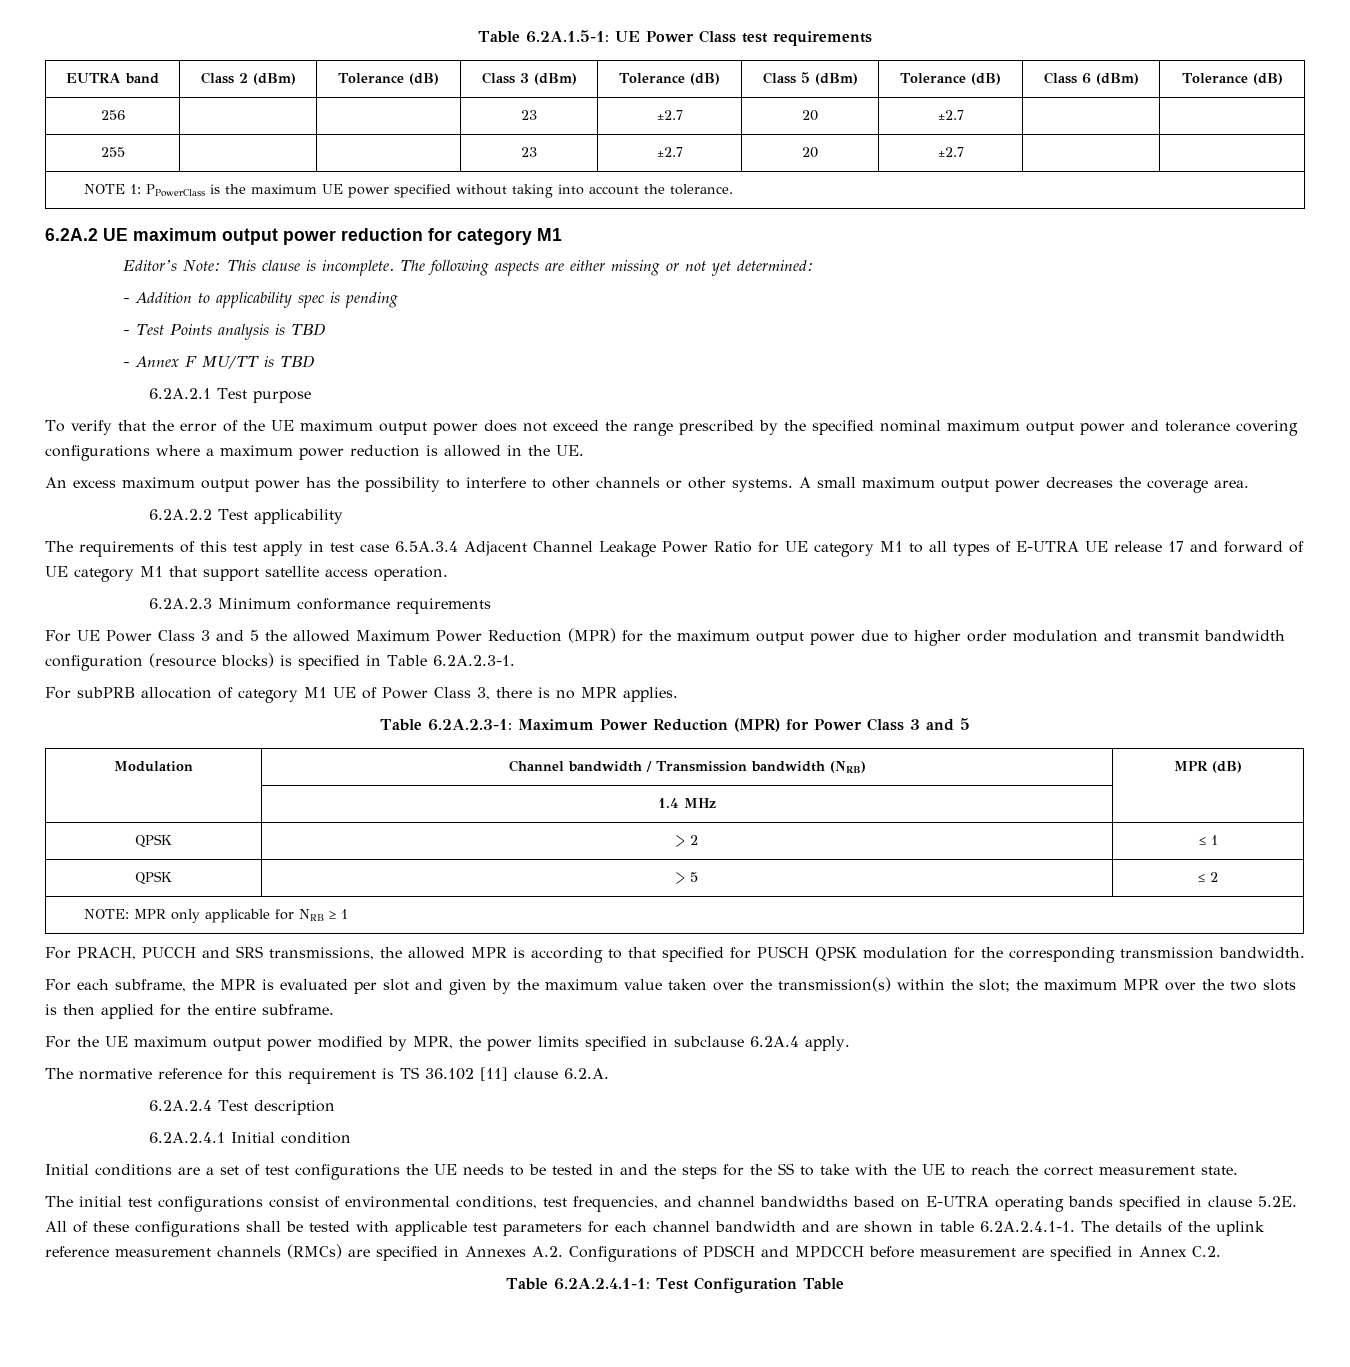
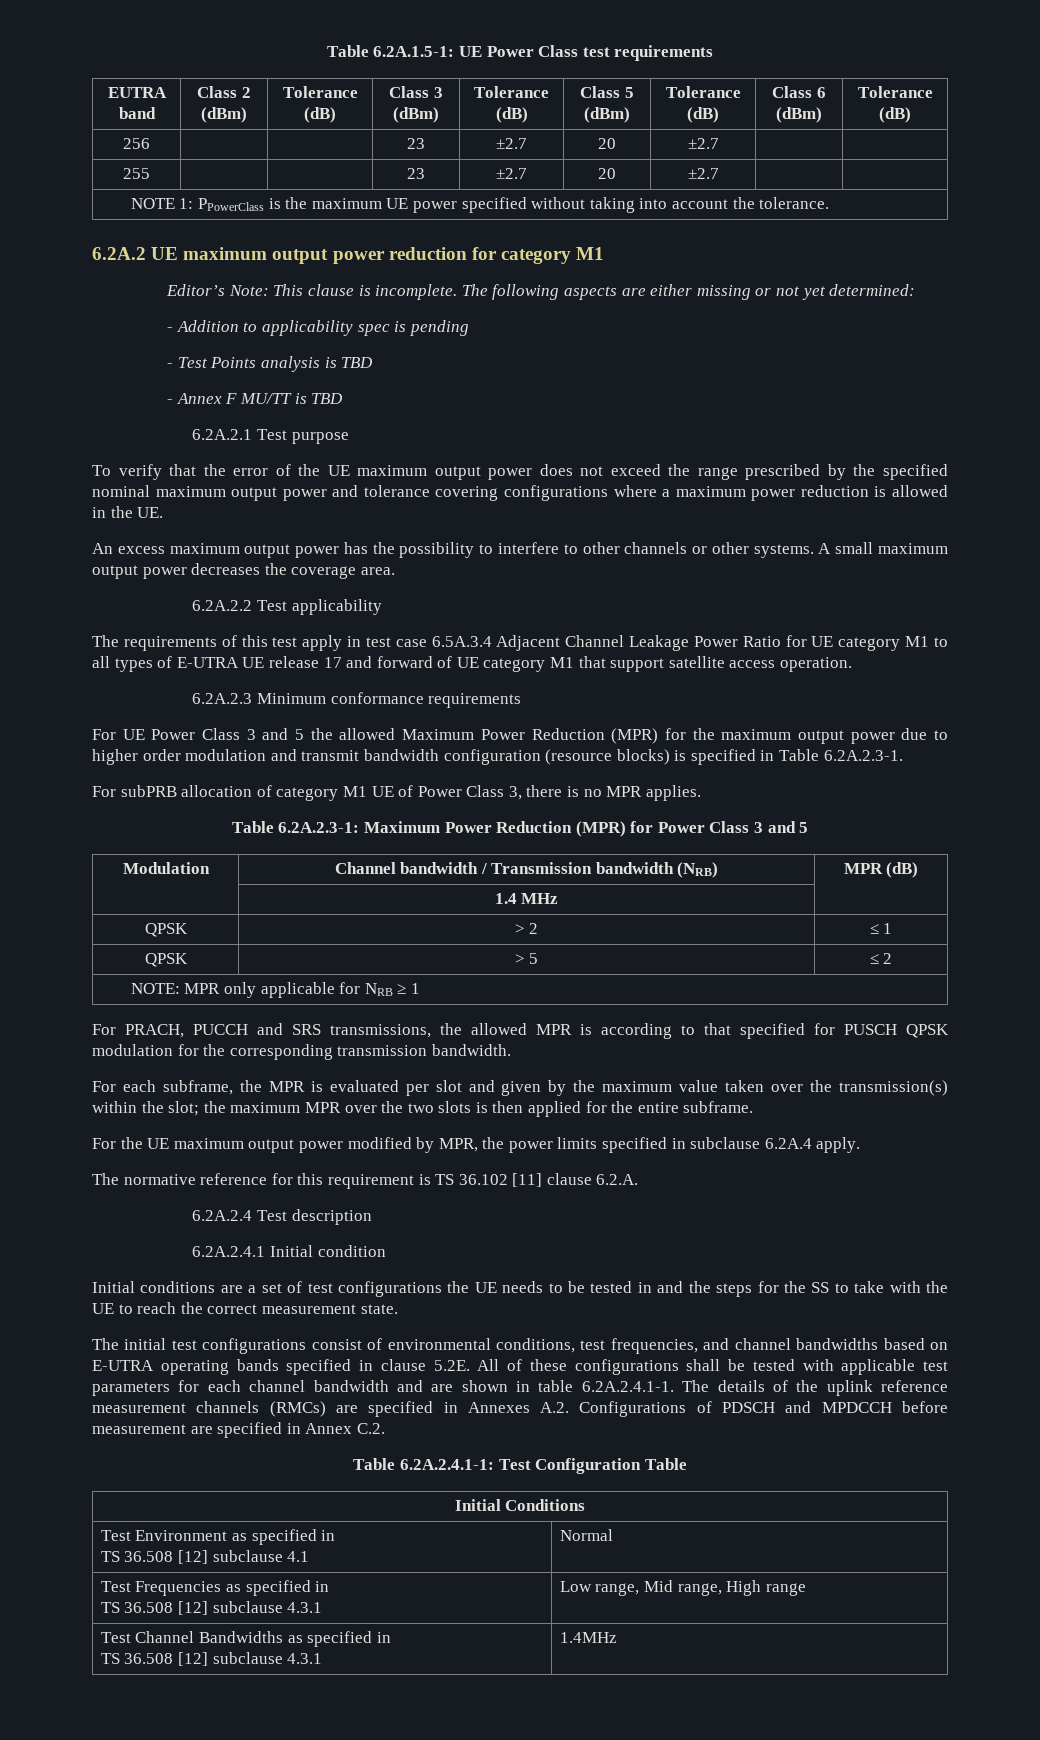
+ Initial Conditions
+ Test Environment as specified in
+ TS 36.508 [12] subclause 4.1 | Normal
+ Test Frequencies as specified in
+ TS 36.508 [12] subclause 4.3.1 | Low range, Mid range, High range
+ Test Channel Bandwidths as specified in
+ TS 36.508 [12] subclause 4.3.1 | 1.4MHz

